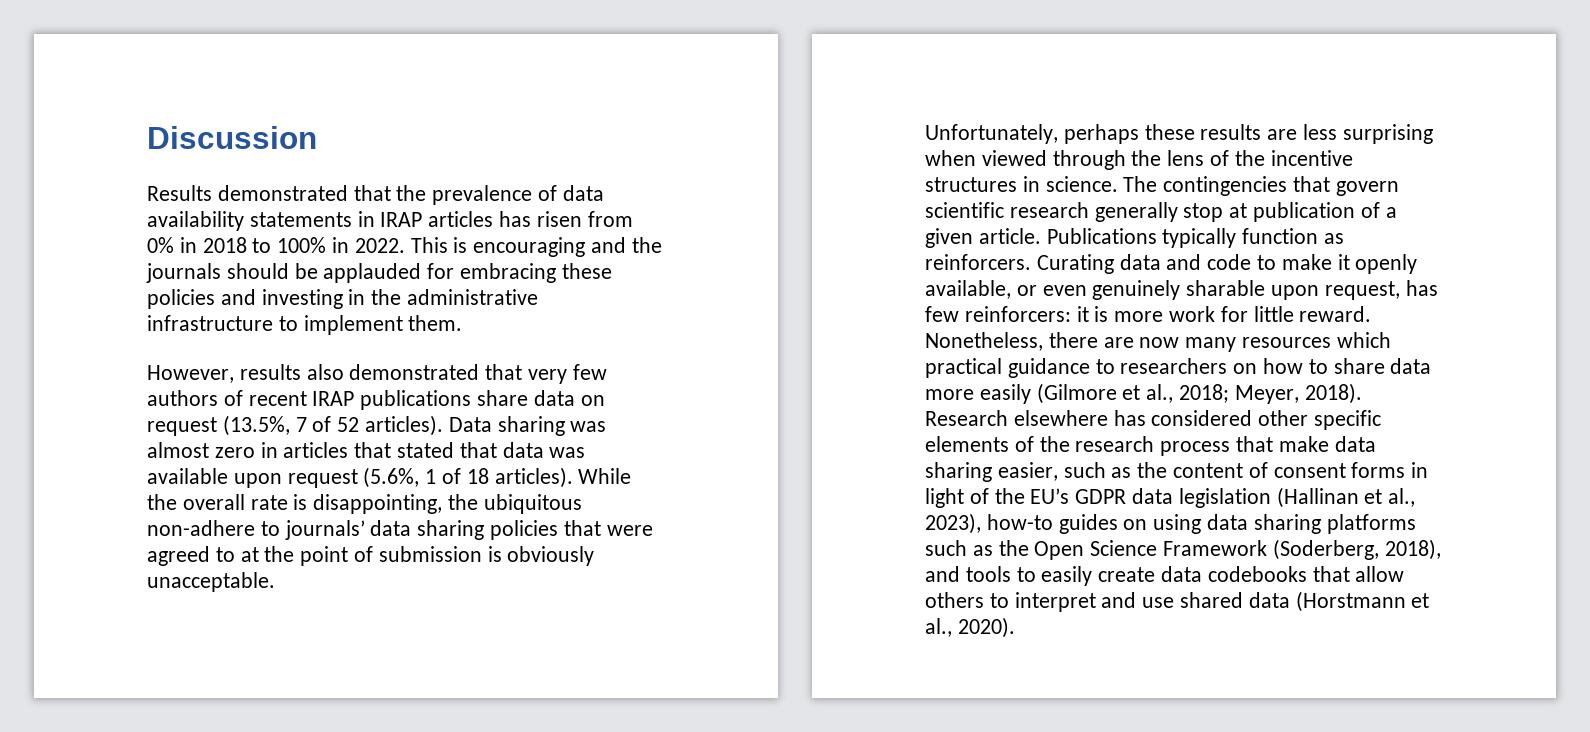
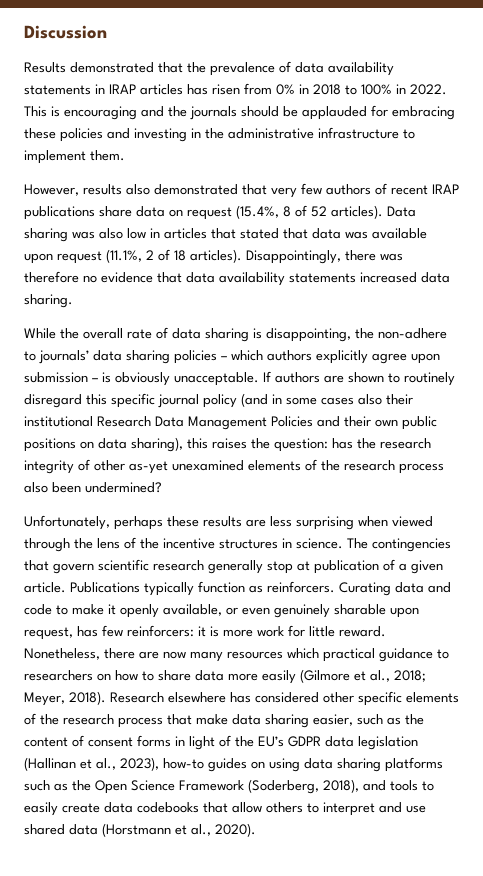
- However, results also demonstrated that very few authors of recent IRAP publications share data on request (13.5%, 7 of 52 articles).
+ However, results also demonstrated that very few authors of recent IRAP publications share data on request (15.4%, 8 of 52 articles).
- Data sharing was almost zero in articles that stated that data was available upon request (5.6%, 1 of 18 articles). While the overall rate is disappointing, the ubiquitous non-adhere to journals’ data sharing policies that were agreed to at the point of submission is obviously unacceptable.
+ Data sharing was also low in articles that stated that data was available upon request (11.1%, 2 of 18 articles). Disappointingly, there was therefore no evidence that data availability statements increased data sharing.
+ While the overall rate of data sharing is disappointing, the non-adhere to journals’ data sharing policies – which authors explicitly agree upon submission – is obviously unacceptable. If authors are shown to routinely disregard this specific journal policy (and in some cases also their institutional Research Data Management Policies and their own public positions on data sharing), this raises the question: has the research integrity of other as-yet unexamined elements of the research process also been undermined?

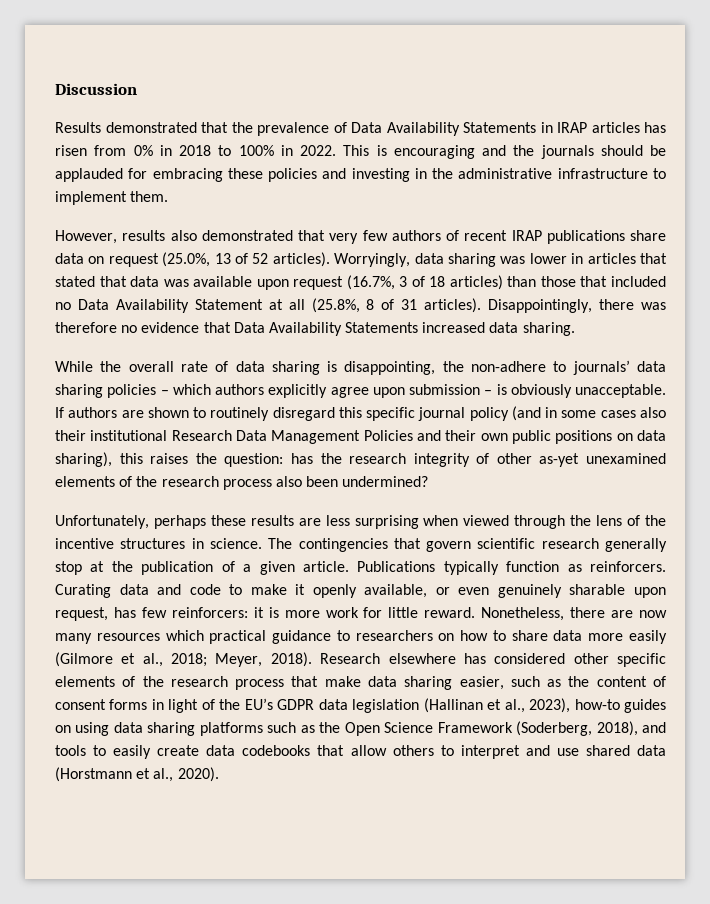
- Results demonstrated that the prevalence of data availability statements in IRAP articles has risen from 0% in 2018 to 100% in 2022.
+ Results demonstrated that the prevalence of Data Availability Statements in IRAP articles has risen from 0% in 2018 to 100% in 2022.
- However, results also demonstrated that very few authors of recent IRAP publications share data on request (15.4%, 8 of 52 articles).
+ However, results also demonstrated that very few authors of recent IRAP publications share data on request (25.0%, 13 of 52 articles).
- Data sharing was also low in articles that stated that data was available upon request (11.1%, 2 of 18 articles).
+ Worryingly, data sharing was lower in articles that stated that data was available upon request (16.7%, 3 of 18 articles) than those that included no Data Availability Statement at all (25.8%, 8 of 31 articles).
- Disappointingly, there was therefore no evidence that data availability statements increased data sharing.
+ Disappointingly, there was therefore no evidence that Data Availability Statements increased data sharing.
- The contingencies that govern scientific research generally stop at publication of a given article.
+ The contingencies that govern scientific research generally stop at the publication of a given article.

